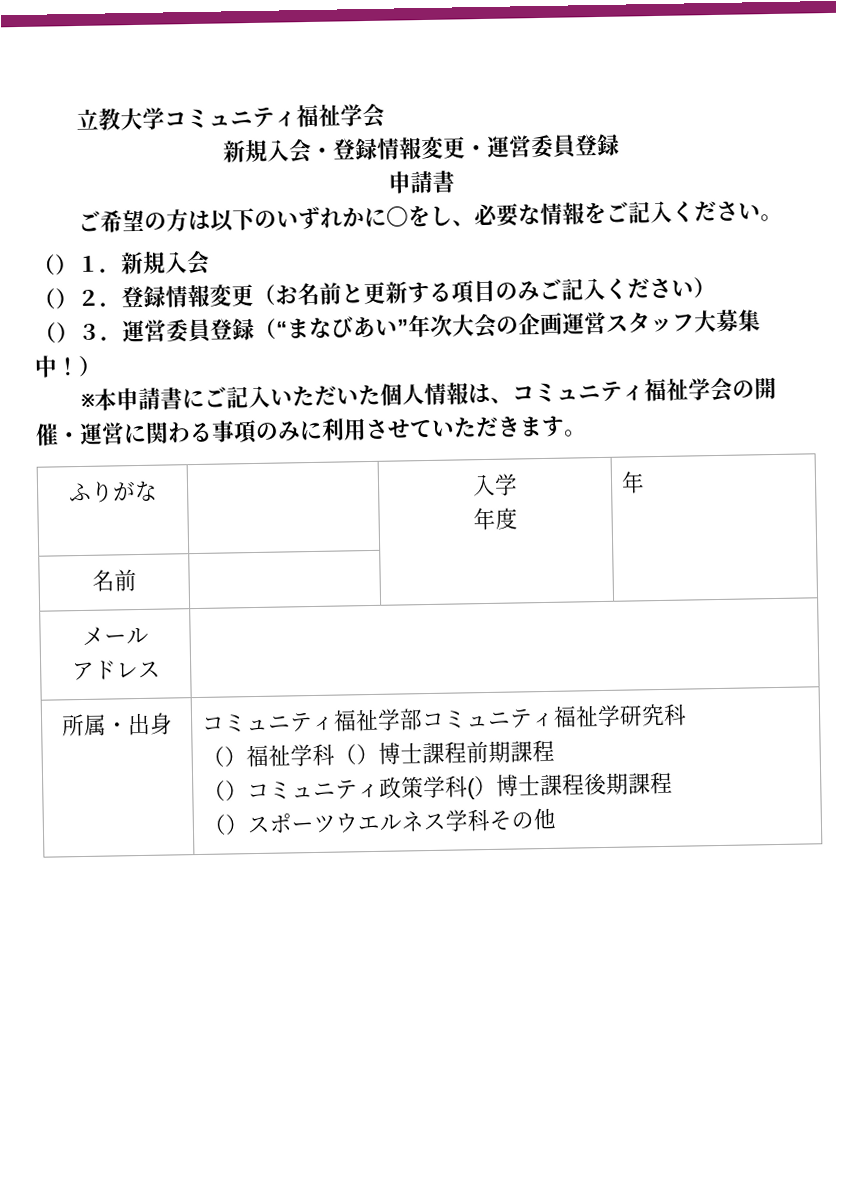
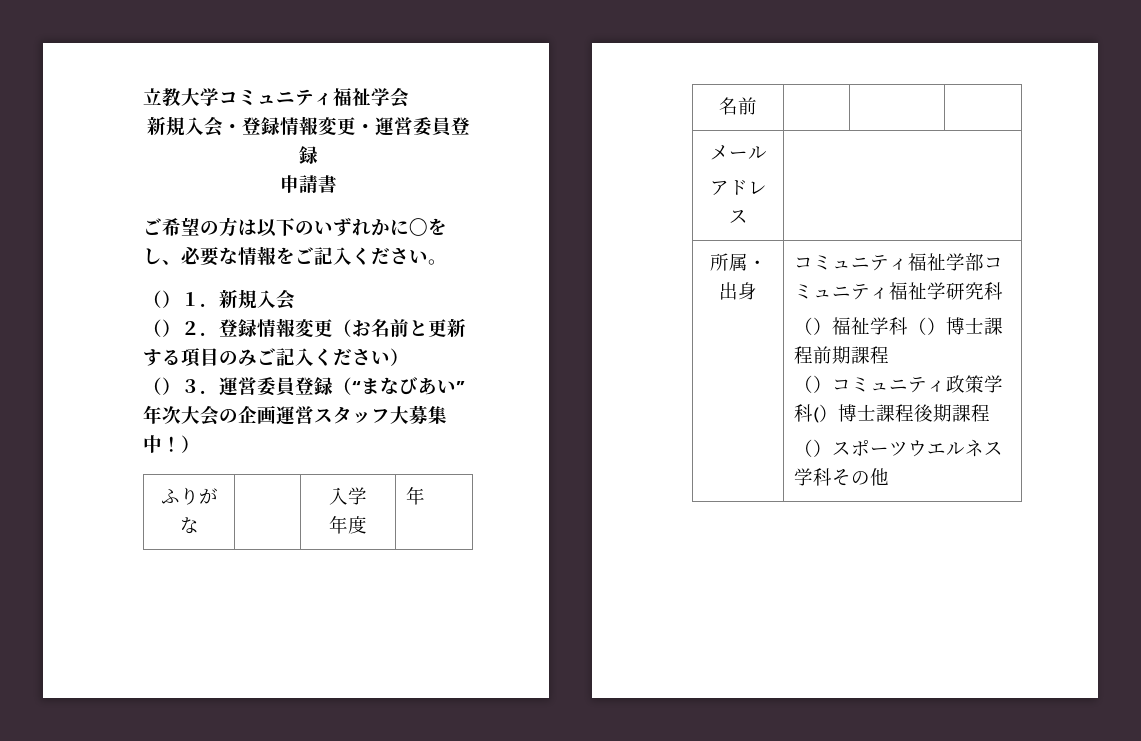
- ※本申請書にご記入いただいた個人情報は、コミュニティ福祉学会の開催・運営に関わる事項のみに利用させていただきます。

